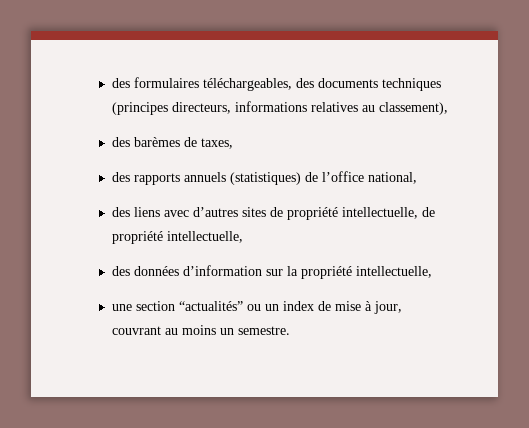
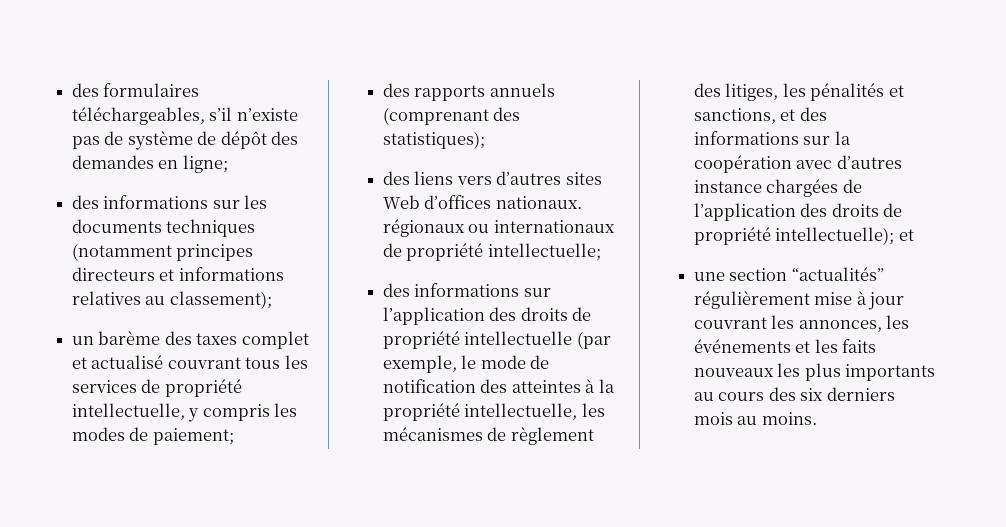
- des formulaires téléchargeables, des documents techniques (principes directeurs, informations relatives au classement),
- des barèmes de taxes,
+ des formulaires téléchargeables, s’il n’existe pas de système de dépôt des demandes en ligne;
+ des informations sur les documents techniques (notamment principes directeurs et informations relatives au classement);
+ un barème des taxes complet et actualisé couvrant tous les services de propriété intellectuelle, y compris les modes de paiement;
- des rapports annuels (statistiques) de l’office national,
+ des rapports annuels (comprenant des statistiques);
- des liens avec d’autres sites de propriété intellectuelle, de propriété intellectuelle,
- des données d’information sur la propriété intellectuelle,
- une section “actualités” ou un index de mise à jour, couvrant au moins un semestre.
+ des liens vers d’autres sites Web d’offices nationaux. régionaux ou internationaux de propriété intellectuelle;
+ des informations sur l’application des droits de propriété intellectuelle (par exemple, le mode de notification des atteintes à la propriété intellectuelle, les mécanismes de règlement des litiges, les pénalités et sanctions, et des informations sur la coopération avec d’autres instance chargées de l’application des droits de propriété intellectuelle); et
+ une section “actualités” régulièrement mise à jour couvrant les annonces, les événements et les faits nouveaux les plus importants au cours des six derniers mois au moins.

